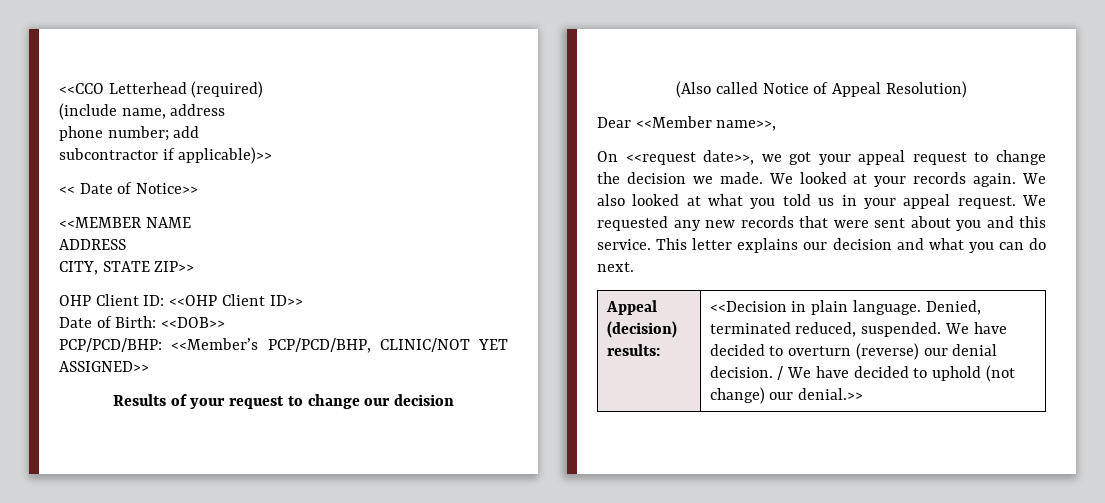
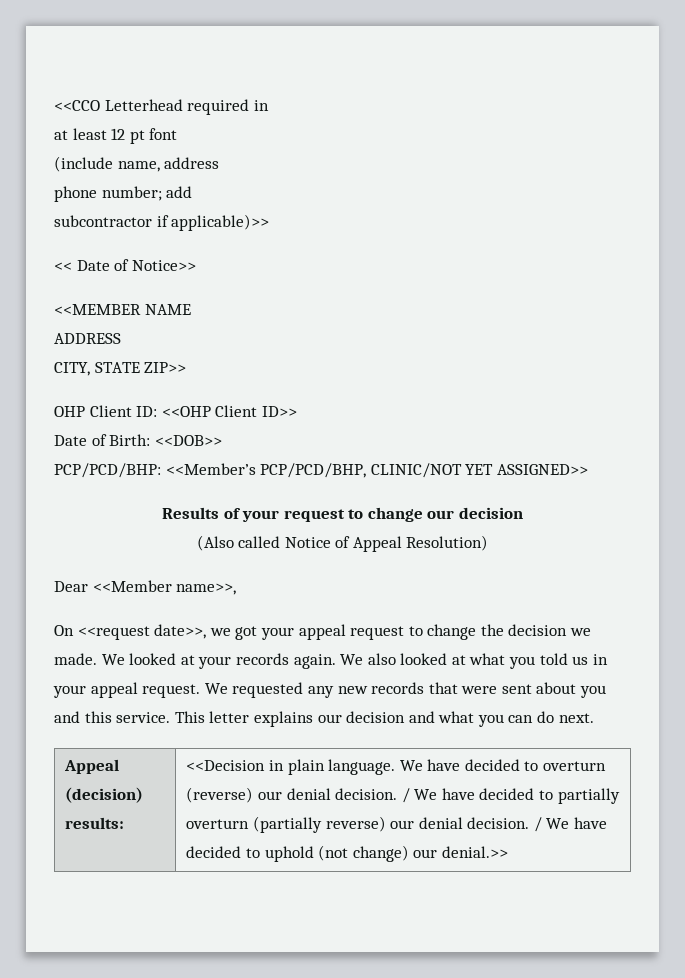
- <<CCO Letterhead (required)
+ <<CCO Letterhead required in
+ at least 12 pt font
- Appeal (decision) results: | <<Decision in plain language. Denied, terminated reduced, suspended. We have decided to overturn (reverse) our denial decision. / We have decided to uphold (not change) our denial.>>
+ Appeal (decision) results: | <<Decision in plain language. We have decided to overturn (reverse) our denial decision. / We have decided to partially overturn (partially reverse) our denial decision. / We have decided to uphold (not change) our denial.>>

